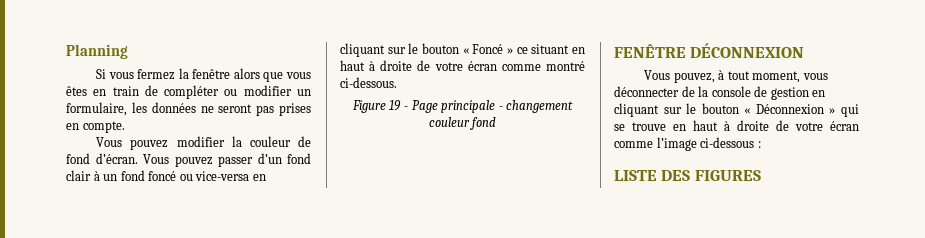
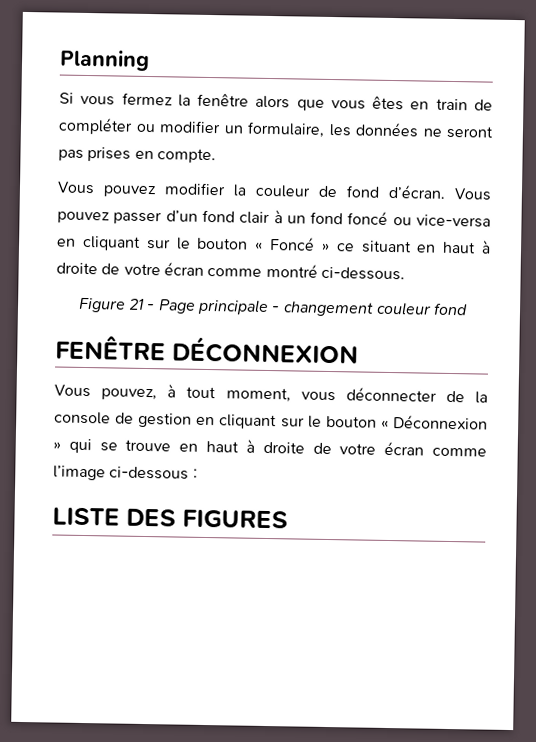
- Figure 19 - Page principale - changement couleur fond
+ Figure 21 - Page principale - changement couleur fond

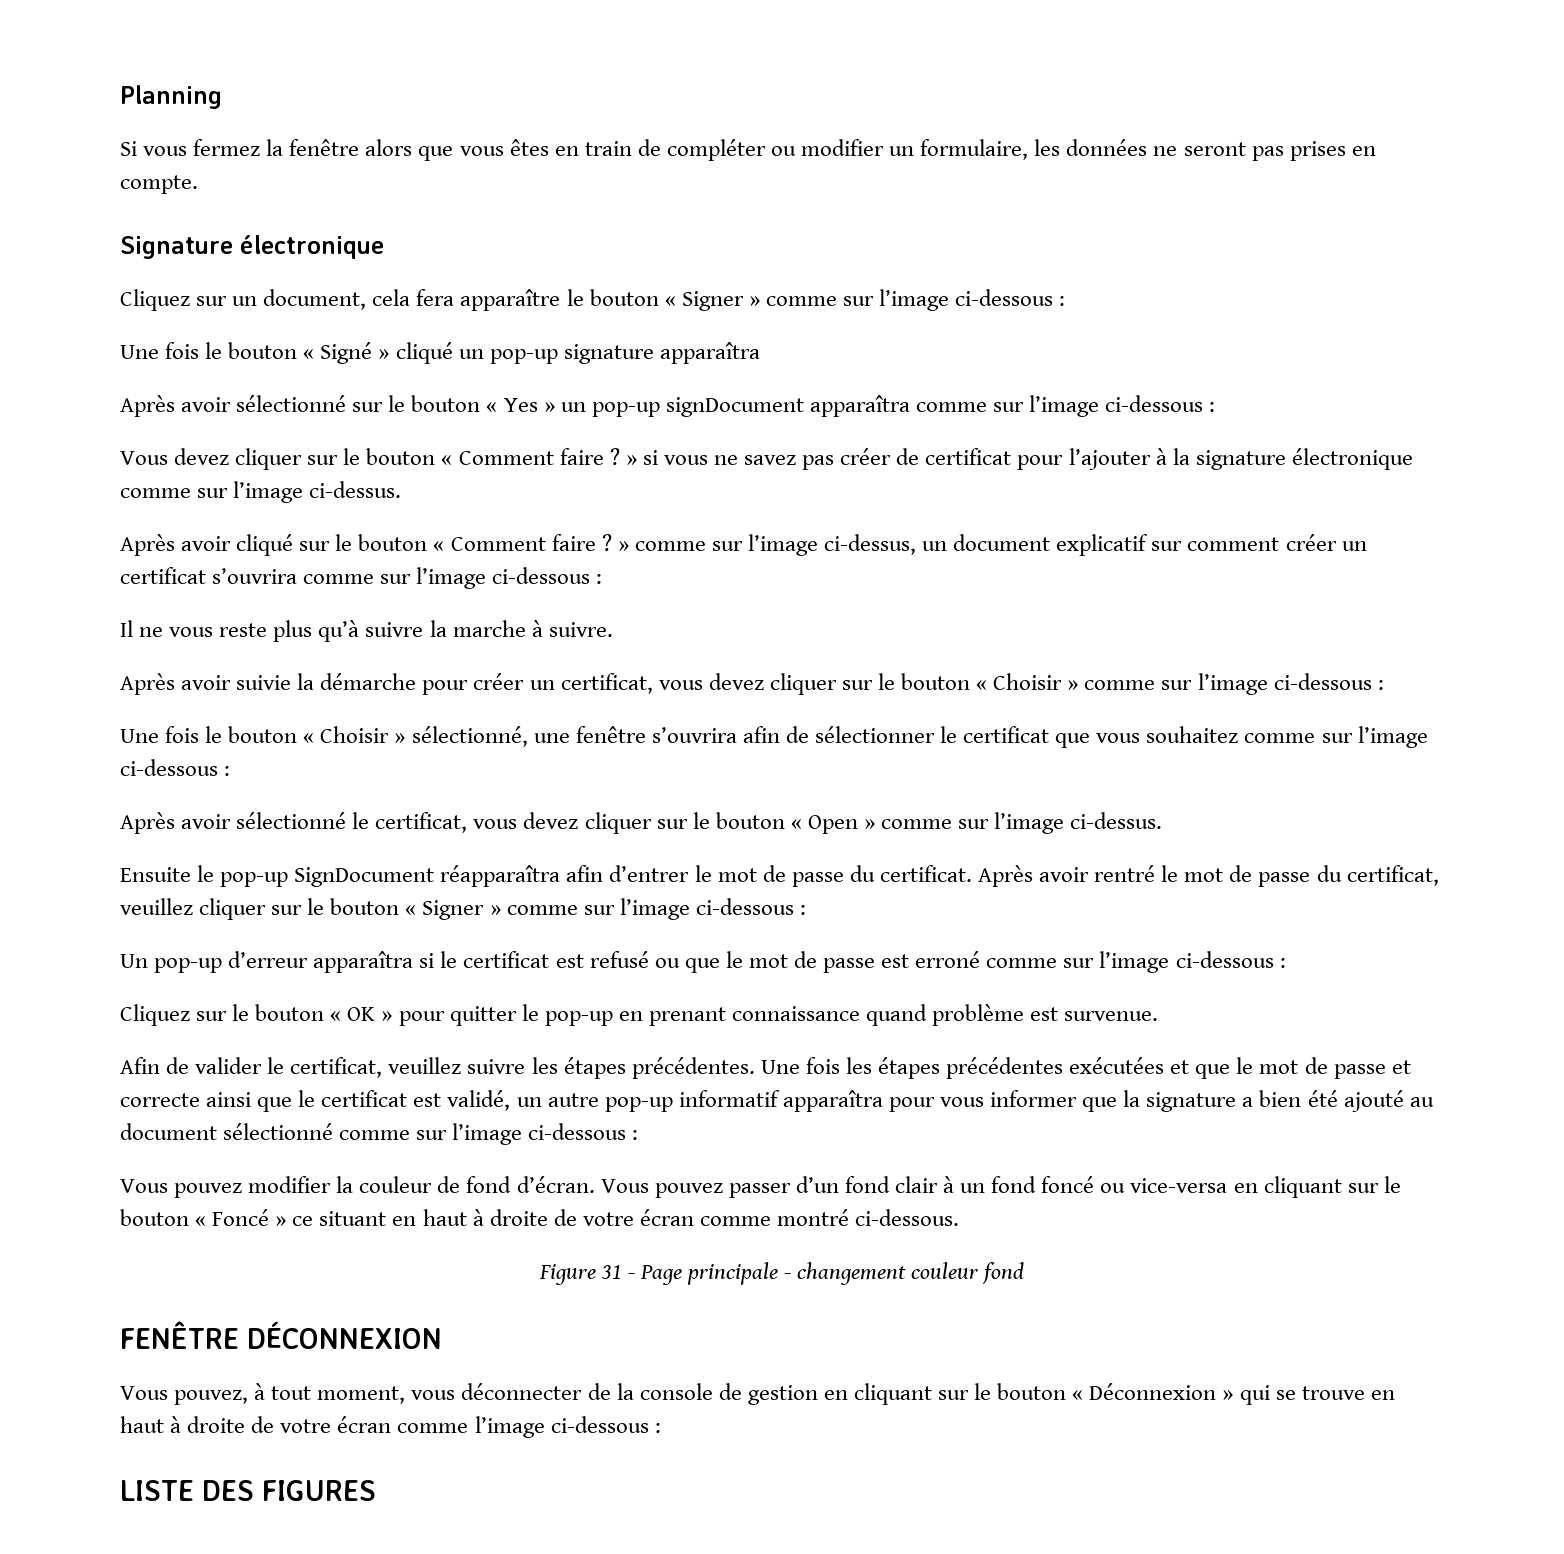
+ Signature électronique
+ Cliquez sur un document, cela fera apparaître le bouton « Signer » comme sur l’image ci-dessous :
+ Une fois le bouton « Signé » cliqué un pop-up signature apparaîtra
+ Après avoir sélectionné sur le bouton « Yes » un pop-up signDocument apparaîtra comme sur l’image ci-dessous :
+ Vous devez cliquer sur le bouton « Comment faire ? » si vous ne savez pas créer de certificat pour l’ajouter à la signature électronique comme sur l’image ci-dessus.
+ Après avoir cliqué sur le bouton « Comment faire ? » comme sur l’image ci-dessus, un document explicatif sur comment créer un certificat s’ouvrira comme sur l’image ci-dessous :
+ Il ne vous reste plus qu’à suivre la marche à suivre.
+ Après avoir suivie la démarche pour créer un certificat, vous devez cliquer sur le bouton « Choisir » comme sur l’image ci-dessous :
+ Une fois le bouton « Choisir » sélectionné, une fenêtre s’ouvrira afin de sélectionner le certificat que vous souhaitez comme sur l’image ci-dessous :
+ Après avoir sélectionné le certificat, vous devez cliquer sur le bouton « Open » comme sur l’image ci-dessus.
+ Ensuite le pop-up SignDocument réapparaîtra afin d’entrer le mot de passe du certificat. Après avoir rentré le mot de passe du certificat, veuillez cliquer sur le bouton « Signer » comme sur l’image ci-dessous :
+ Un pop-up d’erreur apparaîtra si le certificat est refusé ou que le mot de passe est erroné comme sur l’image ci-dessous :
+ Cliquez sur le bouton « OK » pour quitter le pop-up en prenant connaissance quand problème est survenue.
+ Afin de valider le certificat, veuillez suivre les étapes précédentes. Une fois les étapes précédentes exécutées et que le mot de passe et correcte ainsi que le certificat est validé, un autre pop-up informatif apparaîtra pour vous informer que la signature a bien été ajouté au document sélectionné comme sur l’image ci-dessous :
- Figure 21 - Page principale - changement couleur fond
+ Figure 31 - Page principale - changement couleur fond

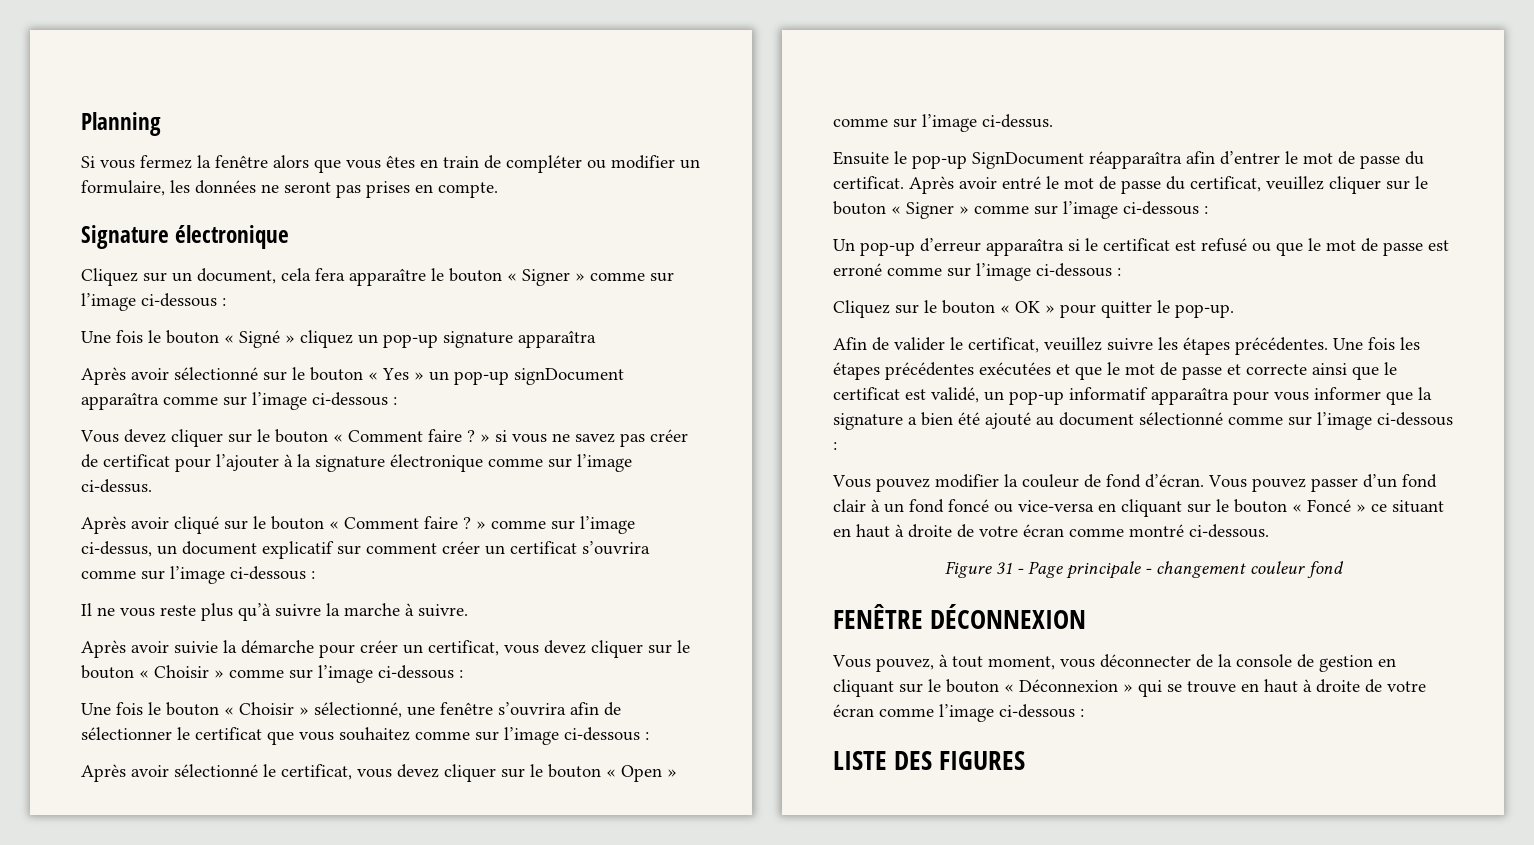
- Une fois le bouton « Signé » cliqué un pop-up signature apparaîtra
+ Une fois le bouton « Signé » cliquez un pop-up signature apparaîtra
- Après avoir rentré le mot de passe du certificat, veuillez cliquer sur le bouton « Signer » comme sur l’image ci-dessous :
+ Après avoir entré le mot de passe du certificat, veuillez cliquer sur le bouton « Signer » comme sur l’image ci-dessous :
- Cliquez sur le bouton « OK » pour quitter le pop-up en prenant connaissance quand problème est survenue.
+ Cliquez sur le bouton « OK » pour quitter le pop-up.
- Une fois les étapes précédentes exécutées et que le mot de passe et correcte ainsi que le certificat est validé, un autre pop-up informatif apparaîtra pour vous informer que la signature a bien été ajouté au document sélectionné comme sur l’image ci-dessous :
+ Une fois les étapes précédentes exécutées et que le mot de passe et correcte ainsi que le certificat est validé, un pop-up informatif apparaîtra pour vous informer que la signature a bien été ajouté au document sélectionné comme sur l’image ci-dessous :

